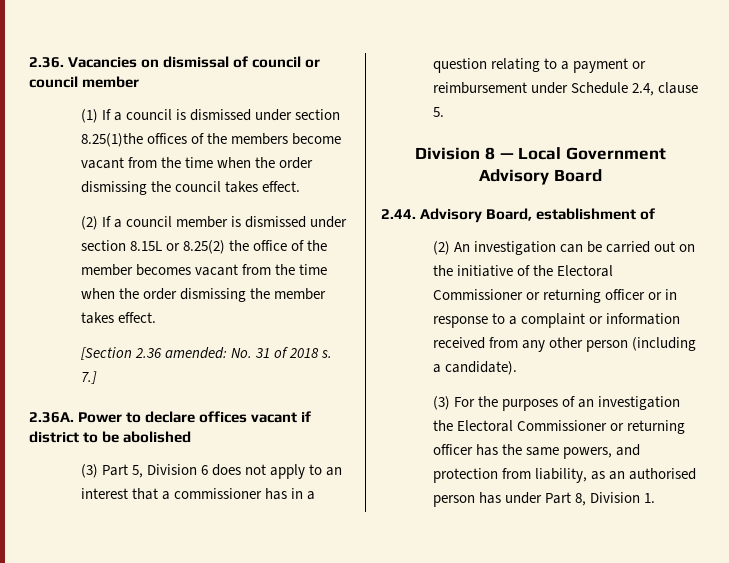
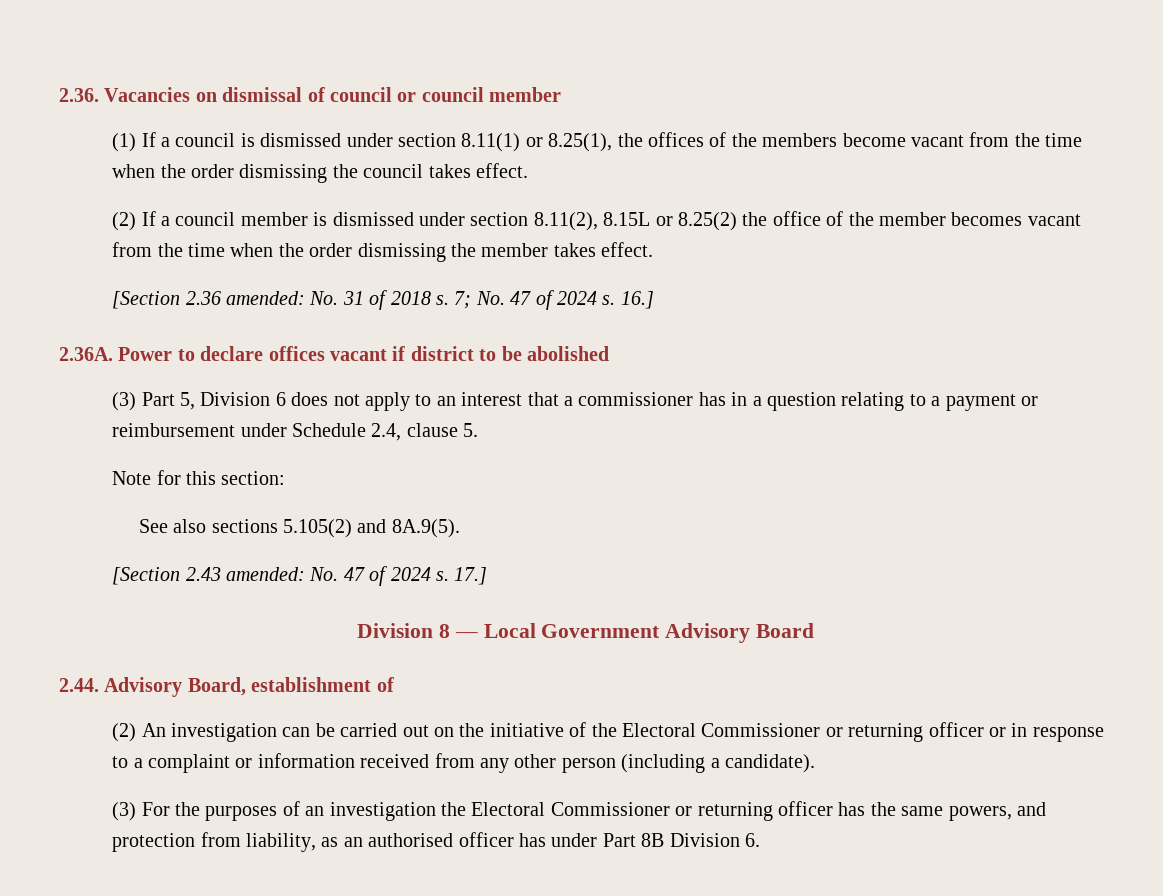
- (1) If a council is dismissed under section 8.25(1)the offices of the members become vacant from the time when the order dismissing the council takes effect.
+ (1) If a council is dismissed under section 8.11(1) or 8.25(1), the offices of the members become vacant from the time when the order dismissing the council takes effect.
- (2) If a council member is dismissed under section 8.15L or 8.25(2) the office of the member becomes vacant from the time when the order dismissing the member takes effect.
+ (2) If a council member is dismissed under section 8.11(2), 8.15L or 8.25(2) the office of the member becomes vacant from the time when the order dismissing the member takes effect.
- 7.]
+ 7; No. 47 of 2024 s. 16.]
+ Note for this section:
+ See also sections 5.105(2) and 8A.9(5).
+ [Section 2.43 amended: No. 47 of 2024 s. 17.]
- (3) For the purposes of an investigation the Electoral Commissioner or returning officer has the same powers, and protection from liability, as an authorised person has under Part 8, Division 1.
+ (3) For the purposes of an investigation the Electoral Commissioner or returning officer has the same powers, and protection from liability, as an authorised officer has under Part 8B Division 6.

